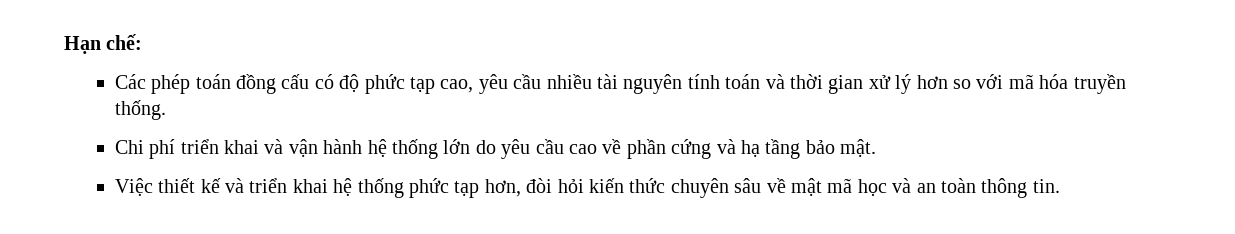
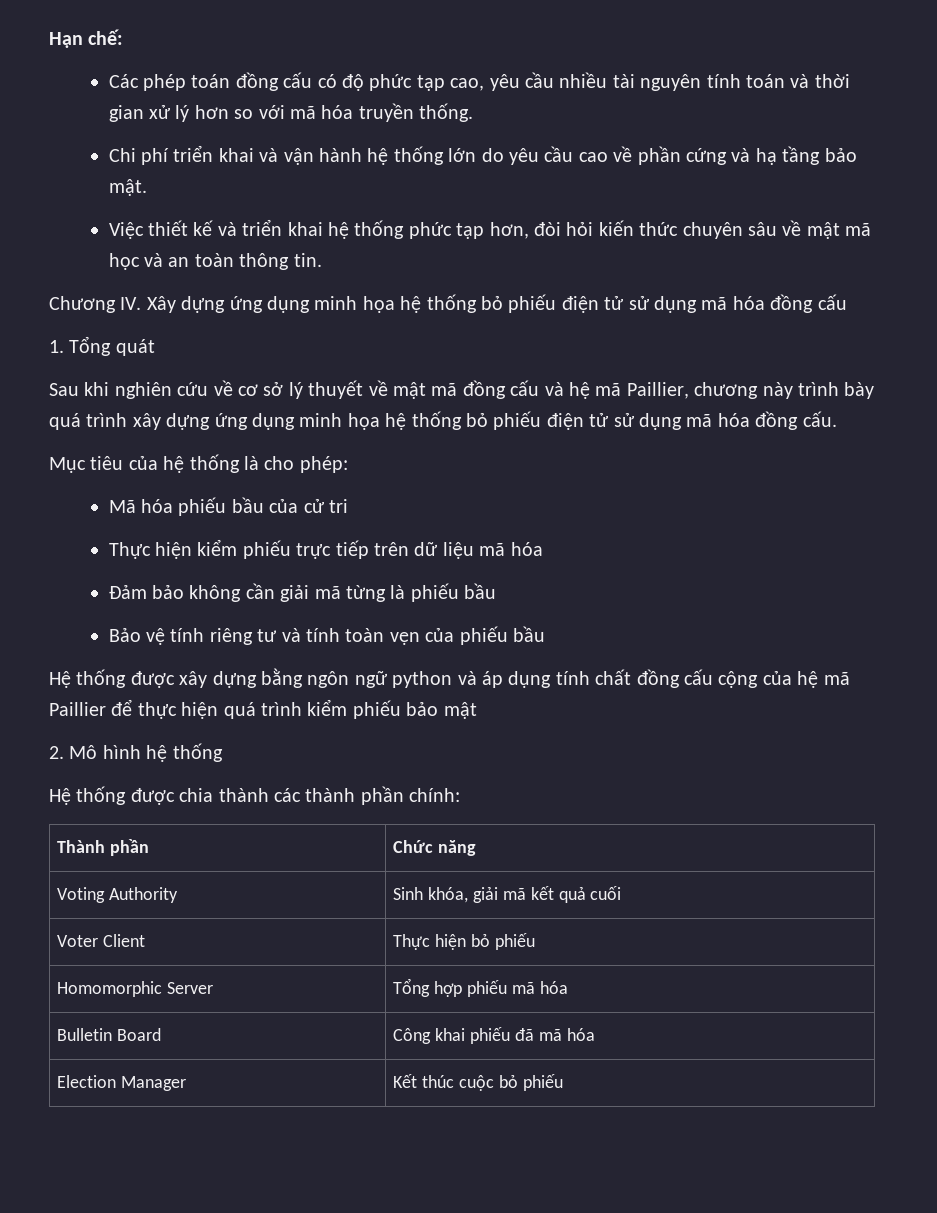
+ Chương IV. Xây dựng ứng dụng minh họa hệ thống bỏ phiếu điện tử sử dụng mã hóa đồng cấu
+ 1. Tổng quát
+ Sau khi nghiên cứu về cơ sở lý thuyết về mật mã đồng cấu và hệ mã Paillier, chương này trình bày quá trình xây dựng ứng dụng minh họa hệ thống bỏ phiếu điện tử sử dụng mã hóa đồng cấu.
+ Mục tiêu của hệ thống là cho phép:
+ Mã hóa phiếu bầu của cử tri
+ Thực hiện kiểm phiếu trực tiếp trên dữ liệu mã hóa
+ Đảm bảo không cần giải mã từng là phiếu bầu
+ Bảo vệ tính riêng tư và tính toàn vẹn của phiếu bầu
+ Hệ thống được xây dựng bằng ngôn ngữ python và áp dụng tính chất đồng cấu cộng của hệ mã Paillier để thực hiện quá trình kiểm phiếu bảo mật
+ 2. Mô hình hệ thống
+ Hệ thống được chia thành các thành phần chính:
+ Thành phần | Chức năng
+ Voting Authority | Sinh khóa, giải mã kết quả cuối
+ Voter Client | Thực hiện bỏ phiếu
+ Homomorphic Server | Tổng hợp phiếu mã hóa
+ Bulletin Board | Công khai phiếu đã mã hóa
+ Election Manager | Kết thúc cuộc bỏ phiếu

